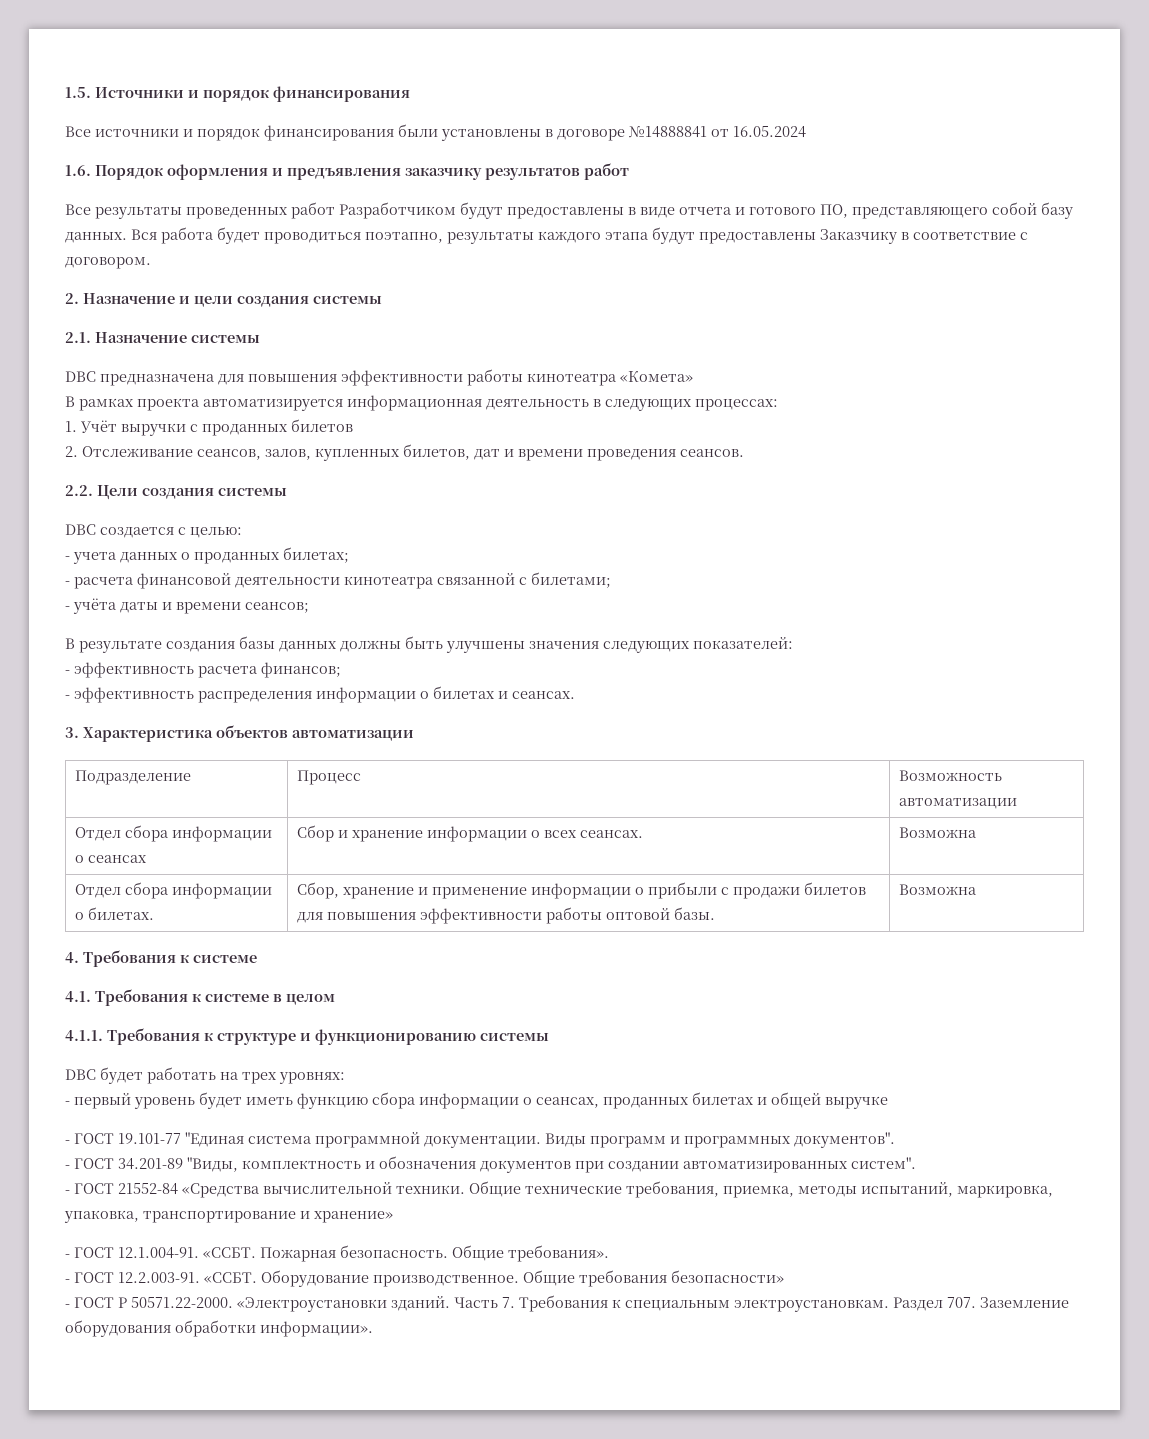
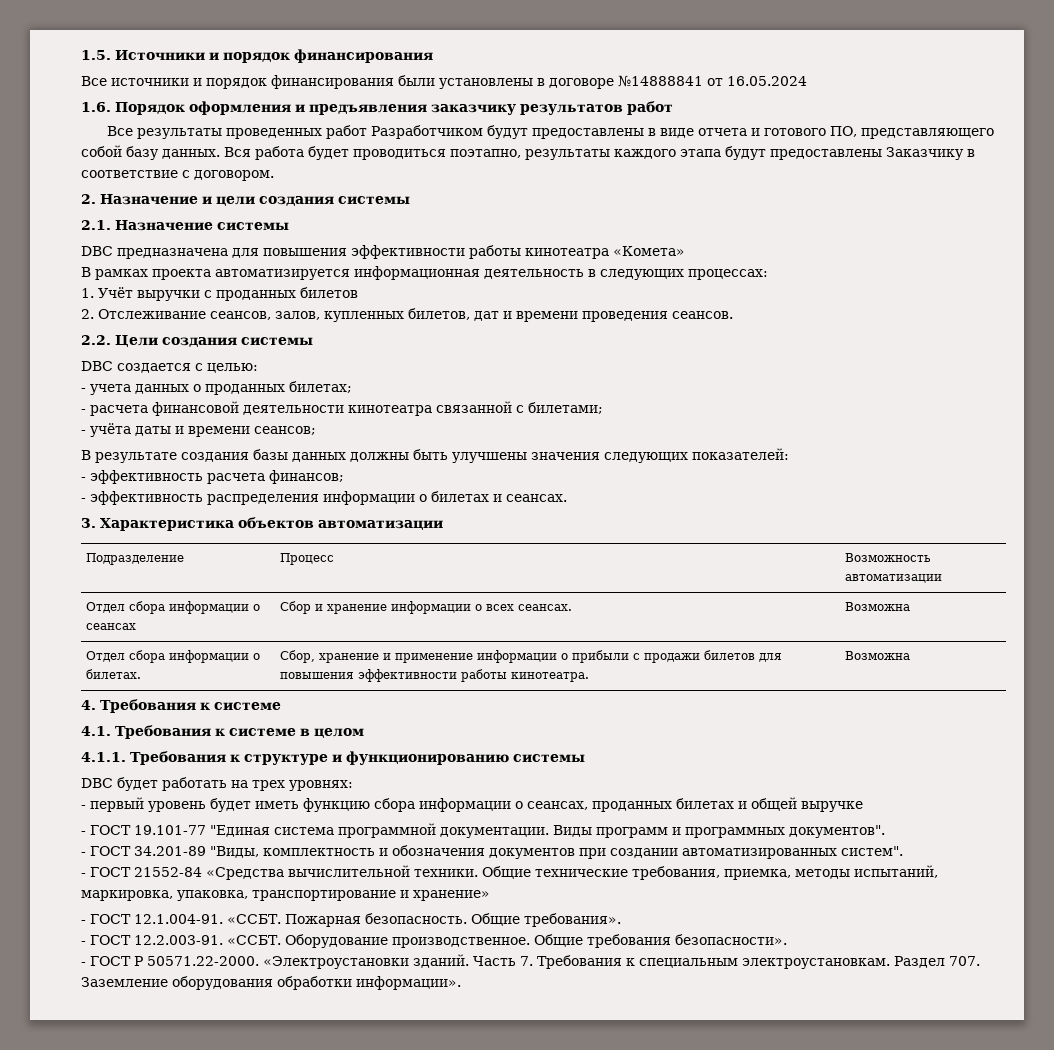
- Отдел сбора информации о билетах. | Сбор, хранение и применение информации о прибыли с продажи билетов для повышения эффективности работы оптовой базы. | Возможна
+ Отдел сбора информации о билетах. | Сбор, хранение и применение информации о прибыли с продажи билетов для повышения эффективности работы кинотеатра. | Возможна
- Общие требования безопасности»
+ Общие требования безопасности».

